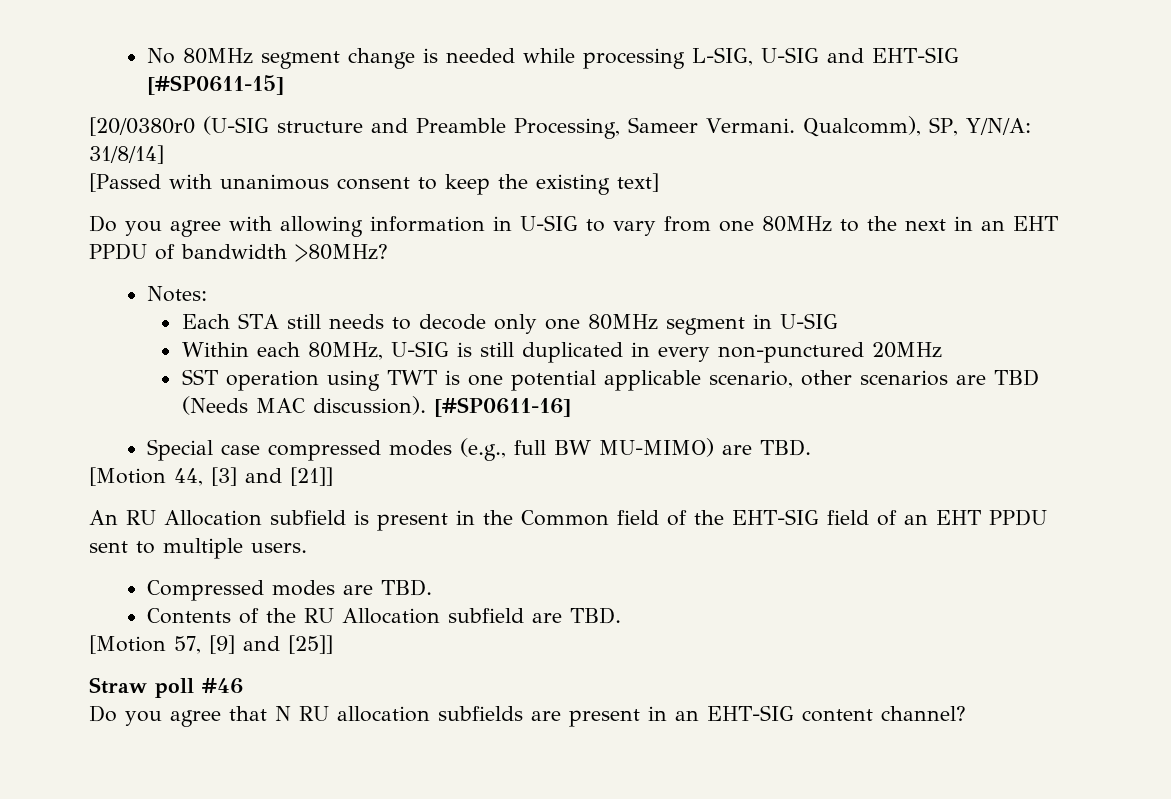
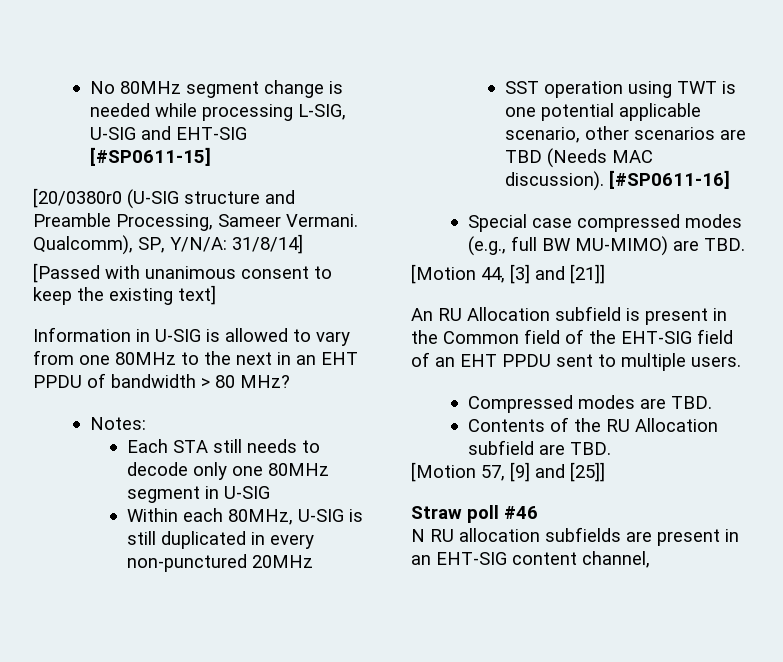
- Do you agree with allowing information in U-SIG to vary from one 80MHz to the next in an EHT PPDU of bandwidth >80MHz?
+ Information in U-SIG is allowed to vary from one 80MHz to the next in an EHT PPDU of bandwidth > 80 MHz?
- Do you agree that N RU allocation subfields are present in an EHT-SIG content channel?
+ N RU allocation subfields are present in an EHT-SIG content channel,

